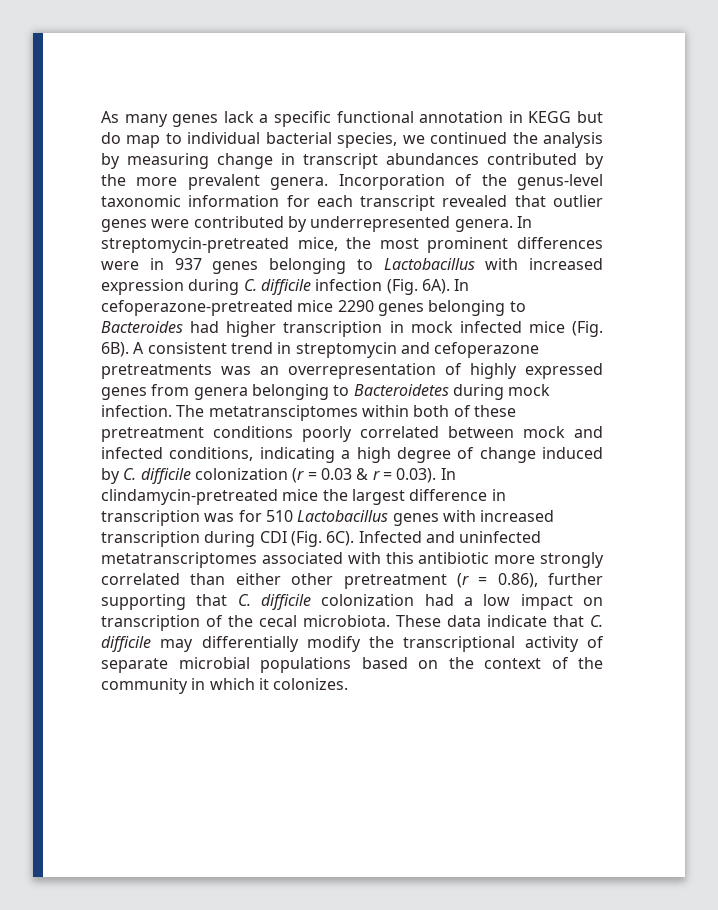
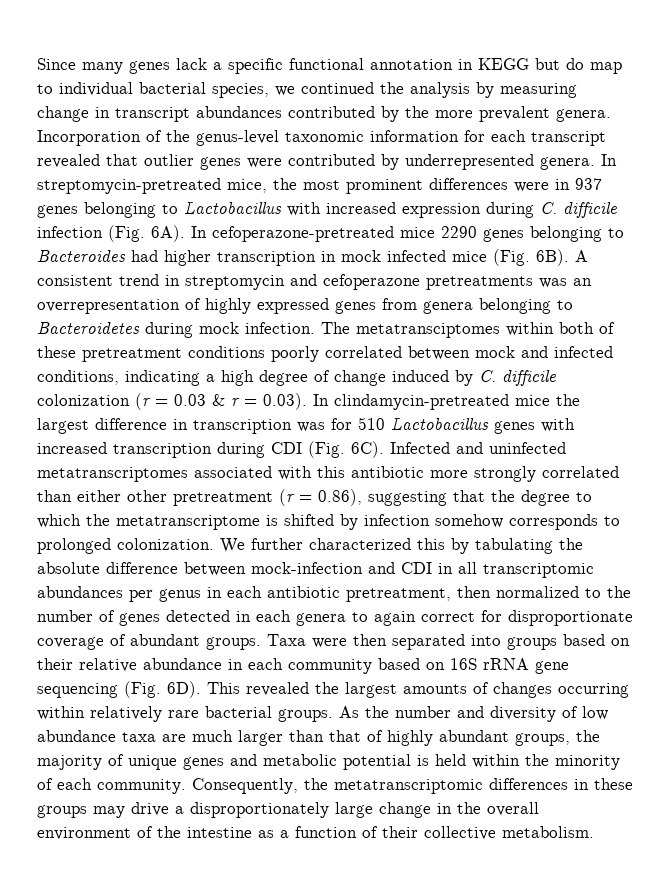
- As many genes lack a specific functional annotation in KEGG but do map to individual bacterial species, we continued the analysis by measuring change in transcript abundances contributed by the more prevalent genera.
+ Since many genes lack a specific functional annotation in KEGG but do map to individual bacterial species, we continued the analysis by measuring change in transcript abundances contributed by the more prevalent genera.
- Infected and uninfected metatranscriptomes associated with this antibiotic more strongly correlated than either other pretreatment (r = 0.86), further supporting that C. difficile colonization had a low impact on transcription of the cecal microbiota. These data indicate that C. difficile may differentially modify the transcriptional activity of separate microbial populations based on the context of the community in which it colonizes.
+ Infected and uninfected metatranscriptomes associated with this antibiotic more strongly correlated than either other pretreatment (r = 0.86), suggesting that the degree to which the metatranscriptome is shifted by infection somehow corresponds to prolonged colonization. We further characterized this by tabulating the absolute difference between mock-infection and CDI in all transcriptomic abundances per genus in each antibiotic pretreatment, then normalized to the number of genes detected in each genera to again correct for disproportionate coverage of abundant groups. Taxa were then separated into groups based on their relative abundance in each community based on 16S rRNA gene sequencing (Fig. 6D). This revealed the largest amounts of changes occurring within relatively rare bacterial groups. As the number and diversity of low abundance taxa are much larger than that of highly abundant groups, the majority of unique genes and metabolic potential is held within the minority of each community. Consequently, the metatranscriptomic differences in these groups may drive a disproportionately large change in the overall environment of the intestine as a function of their collective metabolism.

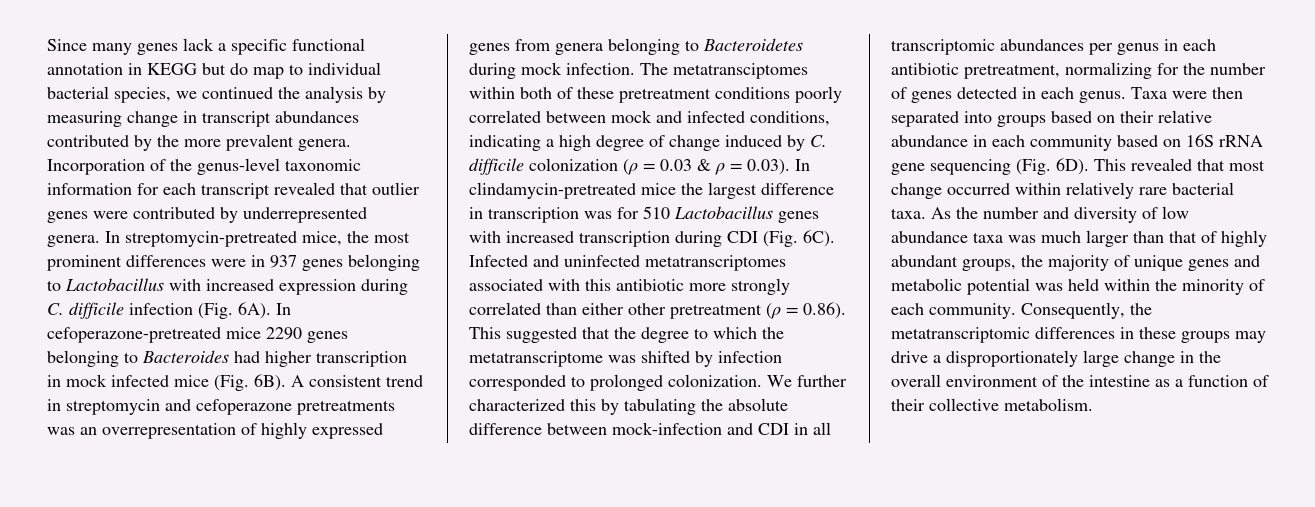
- The metatransciptomes within both of these pretreatment conditions poorly correlated between mock and infected conditions, indicating a high degree of change induced by C. difficile colonization (r = 0.03 & r = 0.03). In clindamycin-pretreated mice the largest difference in transcription was for 510 Lactobacillus genes with increased transcription during CDI (Fig. 6C).
+ The metatransciptomes within both of these pretreatment conditions poorly correlated between mock and infected conditions, indicating a high degree of change induced by C. difficile colonization (ρ = 0.03 & ρ = 0.03). In clindamycin-pretreated mice the largest difference in transcription was for 510 Lactobacillus genes with increased transcription during CDI (Fig. 6C).
- Infected and uninfected metatranscriptomes associated with this antibiotic more strongly correlated than either other pretreatment (r = 0.86), suggesting that the degree to which the metatranscriptome is shifted by infection somehow corresponds to prolonged colonization.
+ Infected and uninfected metatranscriptomes associated with this antibiotic more strongly correlated than either other pretreatment (ρ = 0.86). This suggested that the degree to which the metatranscriptome was shifted by infection corresponded to prolonged colonization.
- We further characterized this by tabulating the absolute difference between mock-infection and CDI in all transcriptomic abundances per genus in each antibiotic pretreatment, then normalized to the number of genes detected in each genera to again correct for disproportionate coverage of abundant groups.
+ We further characterized this by tabulating the absolute difference between mock-infection and CDI in all transcriptomic abundances per genus in each antibiotic pretreatment, normalizing for the number of genes detected in each genus.
- This revealed the largest amounts of changes occurring within relatively rare bacterial groups.
+ This revealed that most change occurred within relatively rare bacterial taxa.
- As the number and diversity of low abundance taxa are much larger than that of highly abundant groups, the majority of unique genes and metabolic potential is held within the minority of each community.
+ As the number and diversity of low abundance taxa was much larger than that of highly abundant groups, the majority of unique genes and metabolic potential was held within the minority of each community.

